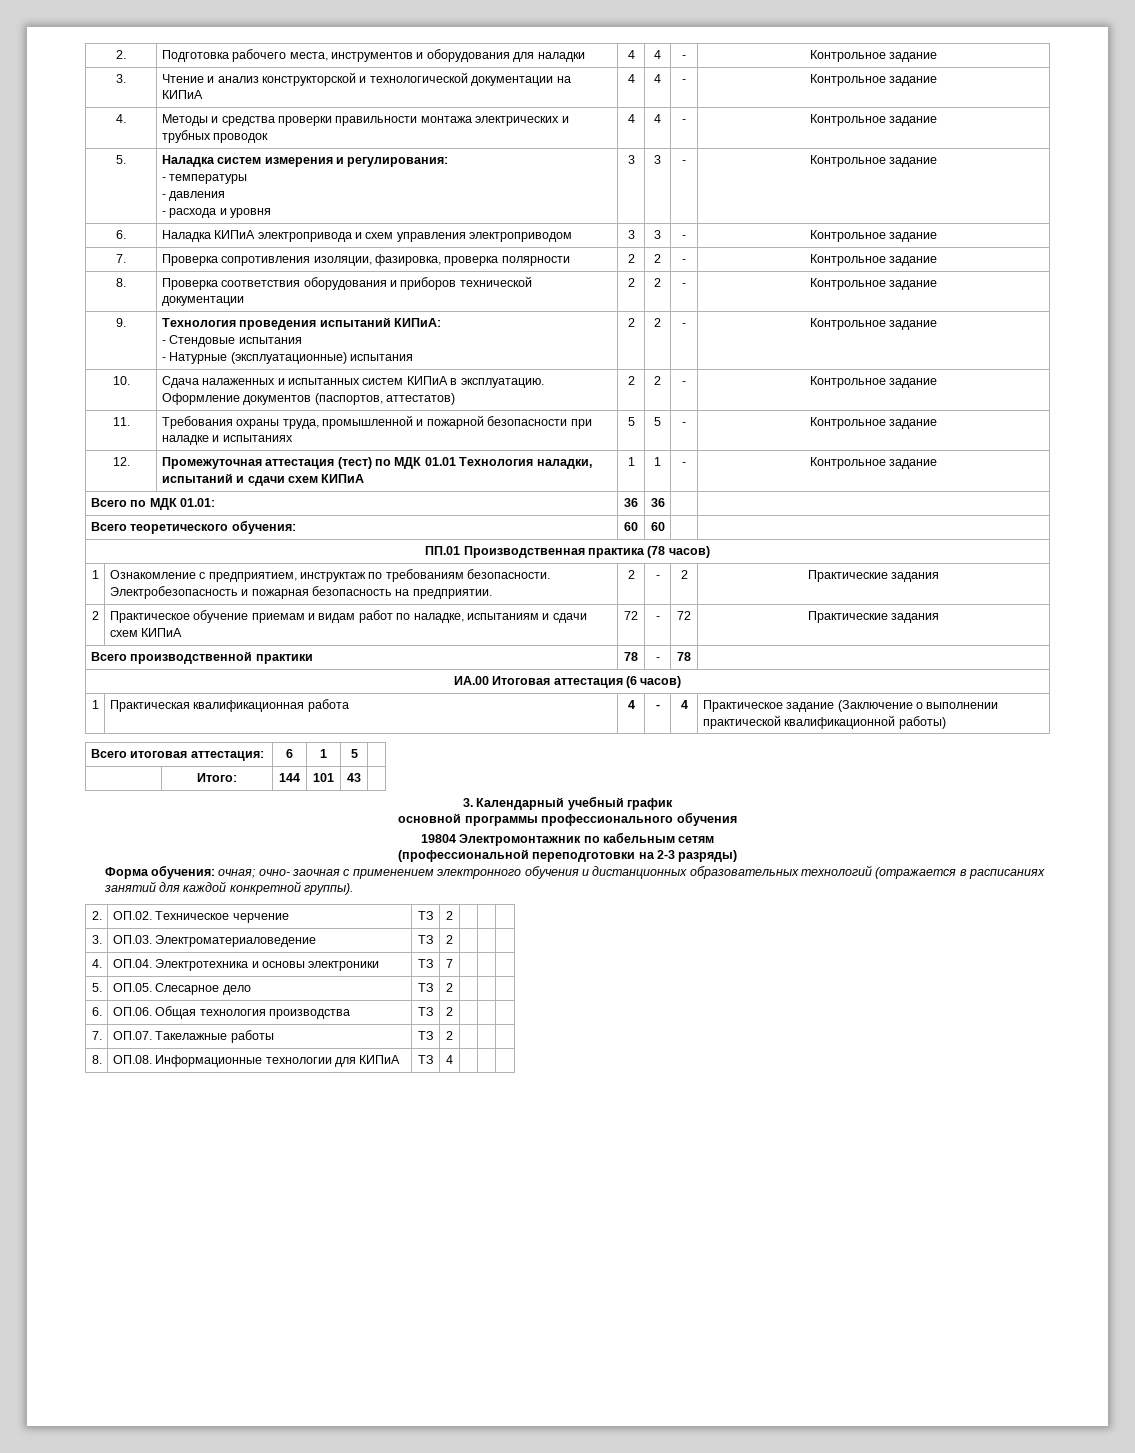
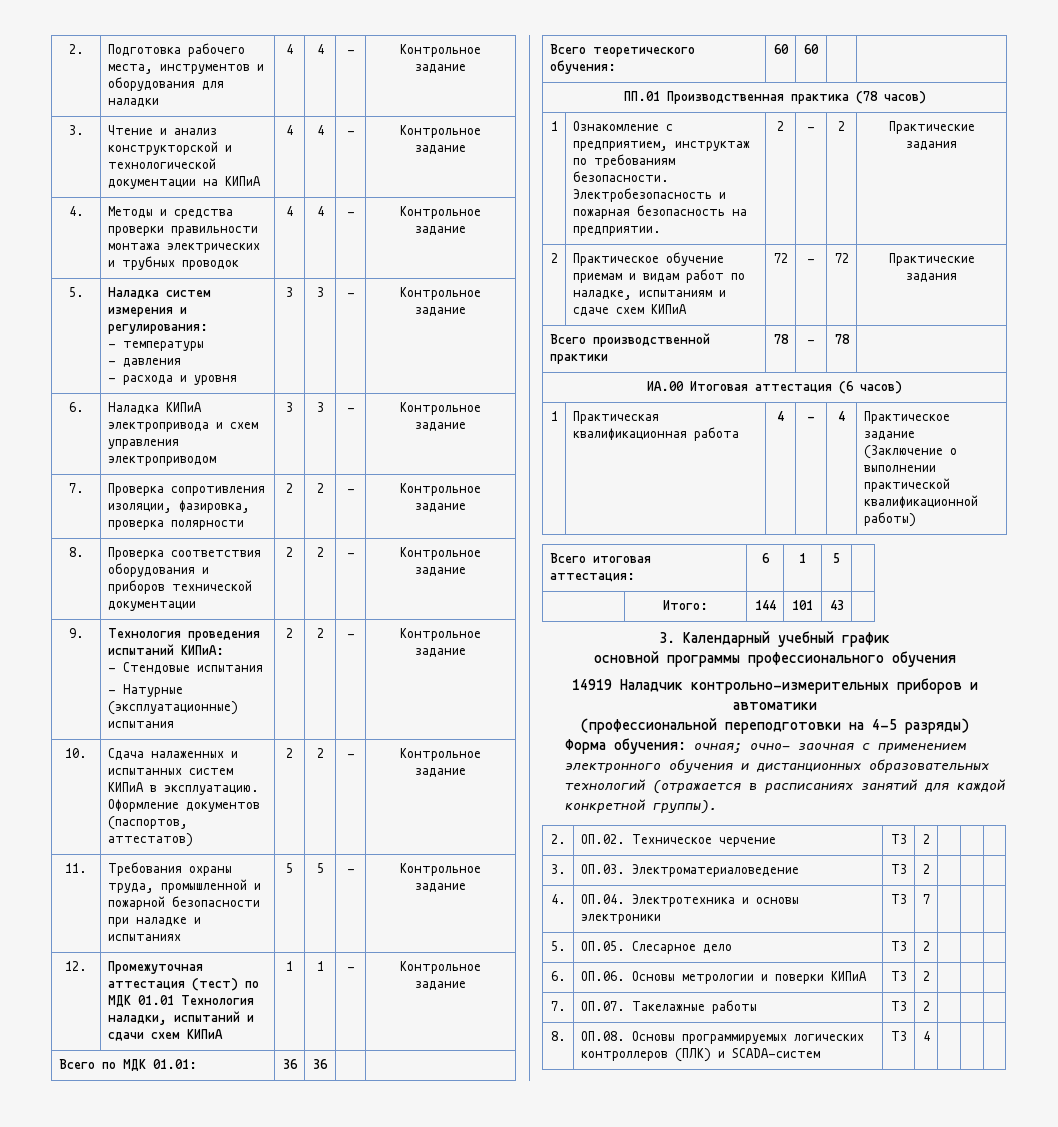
- 2 | Практическое обучение приемам и видам работ по наладке, испытаниям и сдачи схем КИПиА | 72 | - | 72 | Практические задания
+ 2 | Практическое обучение приемам и видам работ по наладке, испытаниям и сдаче схем КИПиА | 72 | - | 72 | Практические задания
- 19804 Электромонтажник по кабельным сетям
+ 14919 Наладчик контрольно-измерительных приборов и автоматики
- (профессиональной переподготовки на 2-3 разряды)
+ (профессиональной переподготовки на 4-5 разряды)
- 6. | ОП.06. Общая технология производства | ТЗ | 2 | | |
+ 6. | ОП.06. Основы метрологии и поверки КИПиА | ТЗ | 2 | | |
- 8. | ОП.08. Информационные технологии для КИПиА | ТЗ | 4 | | |
+ 8. | ОП.08. Основы программируемых логических контроллеров (ПЛК) и SCADA-систем | ТЗ | 4 | | |

